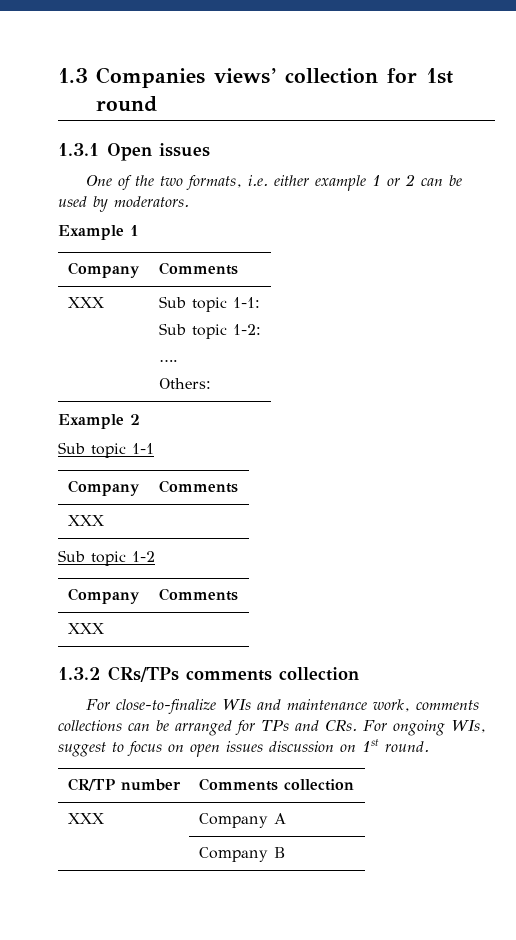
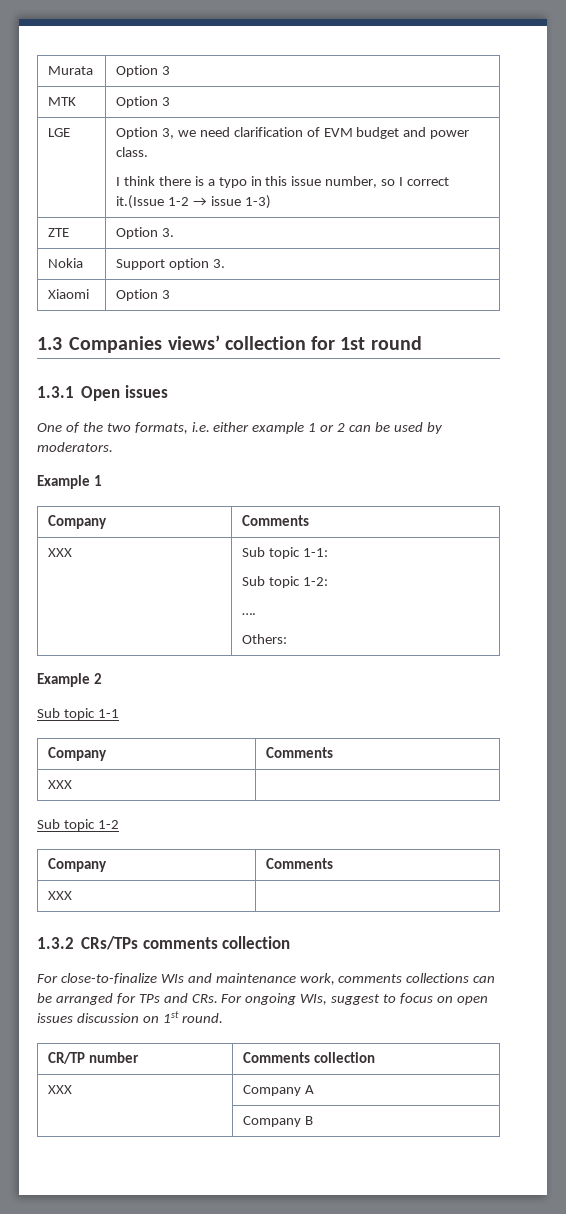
+ Murata | Option 3
+ MTK | Option 3
+ LGE | Option 3, we need clarification of EVM budget and power class.
+ I think there is a typo in this issue number, so I correct it.(Issue 1-2 → issue 1-3)
+ ZTE | Option 3.
+ Nokia | Support option 3.
+ Xiaomi | Option 3

